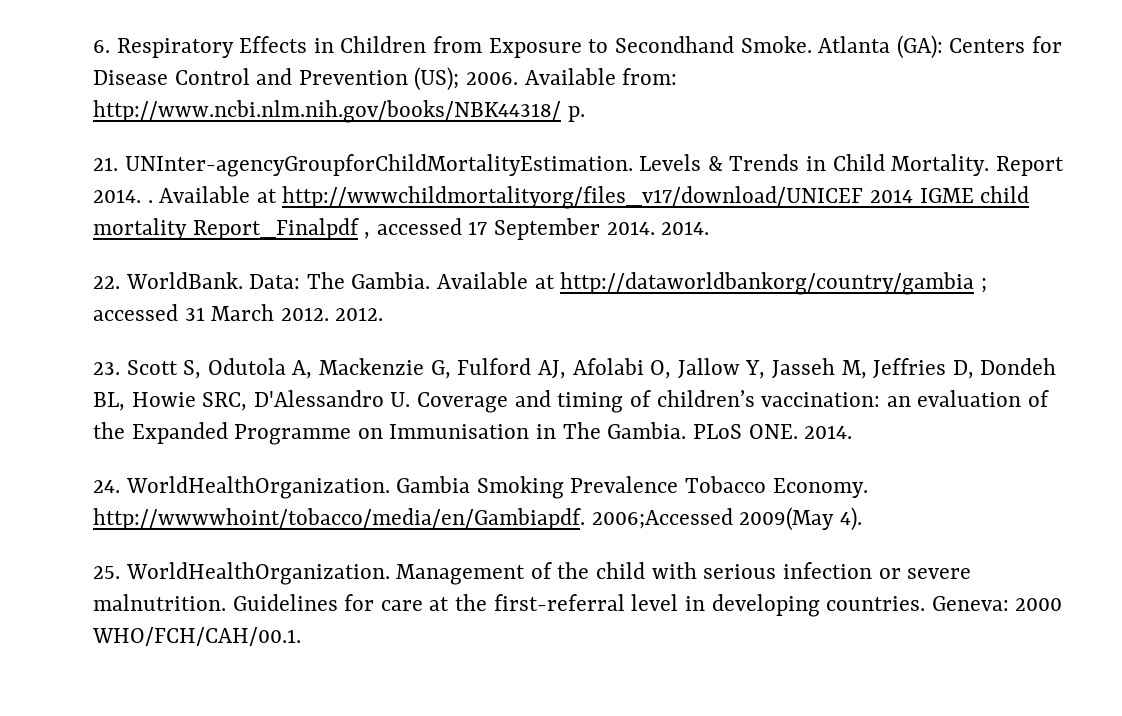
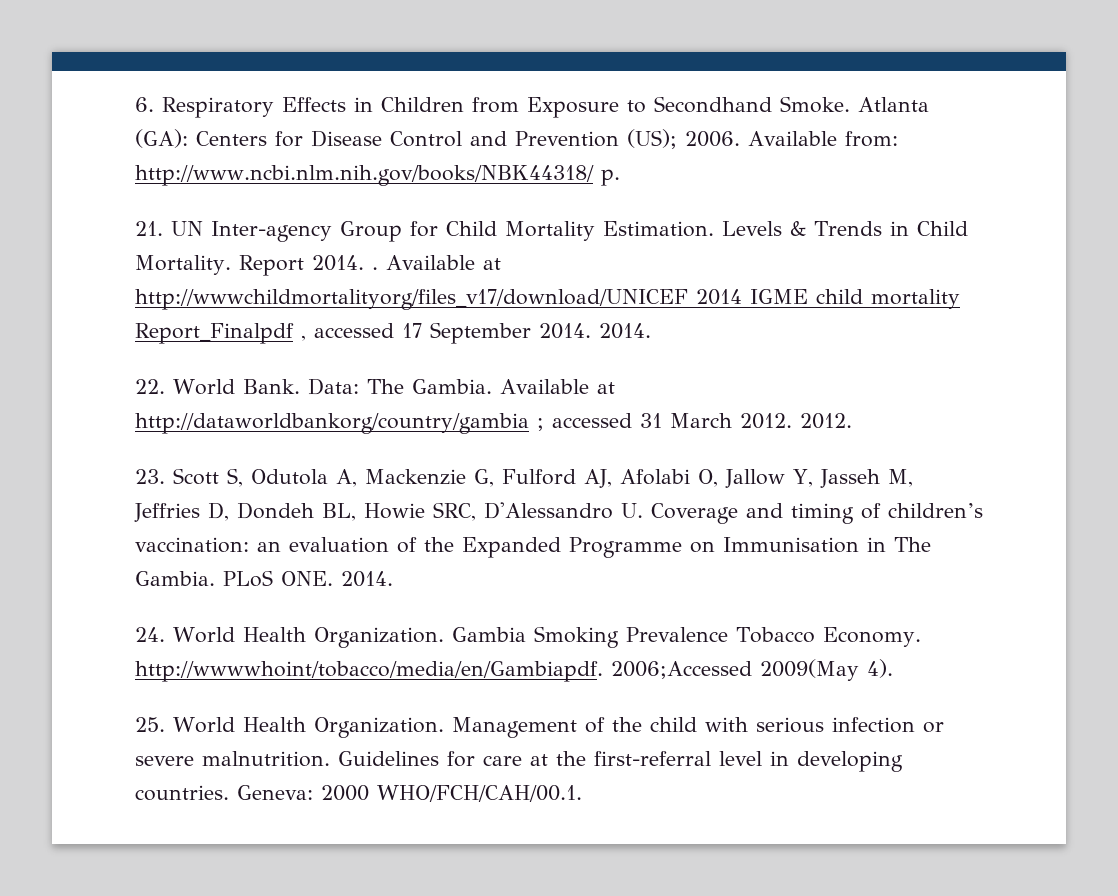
- 21. UNInter-agencyGroupforChildMortalityEstimation.
+ 21. UN Inter-agency Group for Child Mortality Estimation.
- 22. WorldBank.
+ 22. World Bank.
- 24. WorldHealthOrganization.
+ 24. World Health Organization.
- 25. WorldHealthOrganization.
+ 25. World Health Organization.

